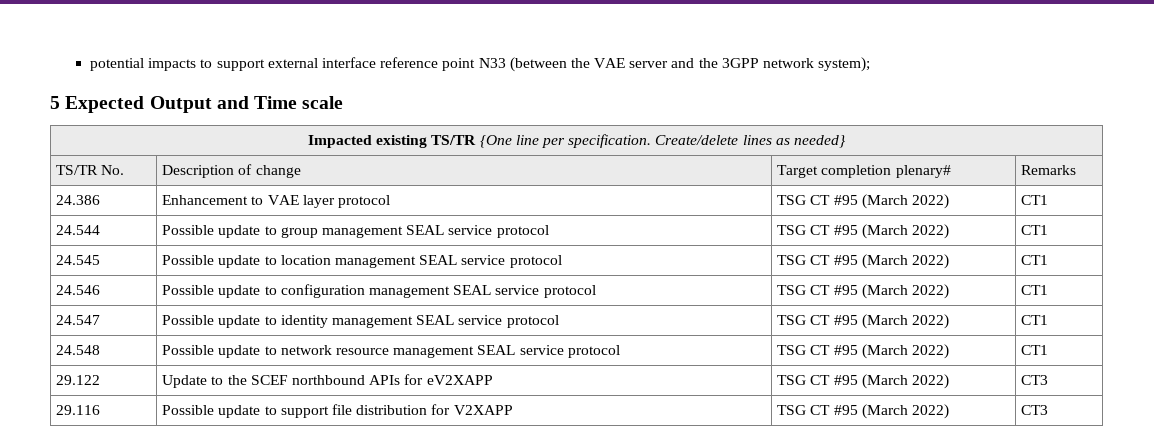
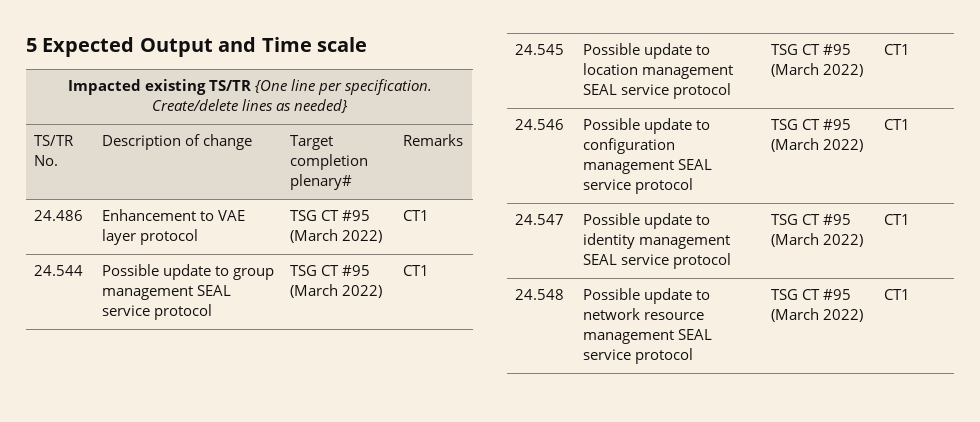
- potential impacts to support external interface reference point N33 (between the VAE server and the 3GPP network system);
- 24.386 | Enhancement to VAE layer protocol | TSG CT #95 (March 2022) | CT1
+ 24.486 | Enhancement to VAE layer protocol | TSG CT #95 (March 2022) | CT1
- 29.122 | Update to the SCEF northbound APIs for eV2XAPP | TSG CT #95 (March 2022) | CT3
- 29.116 | Possible update to support file distribution for V2XAPP | TSG CT #95 (March 2022) | CT3

